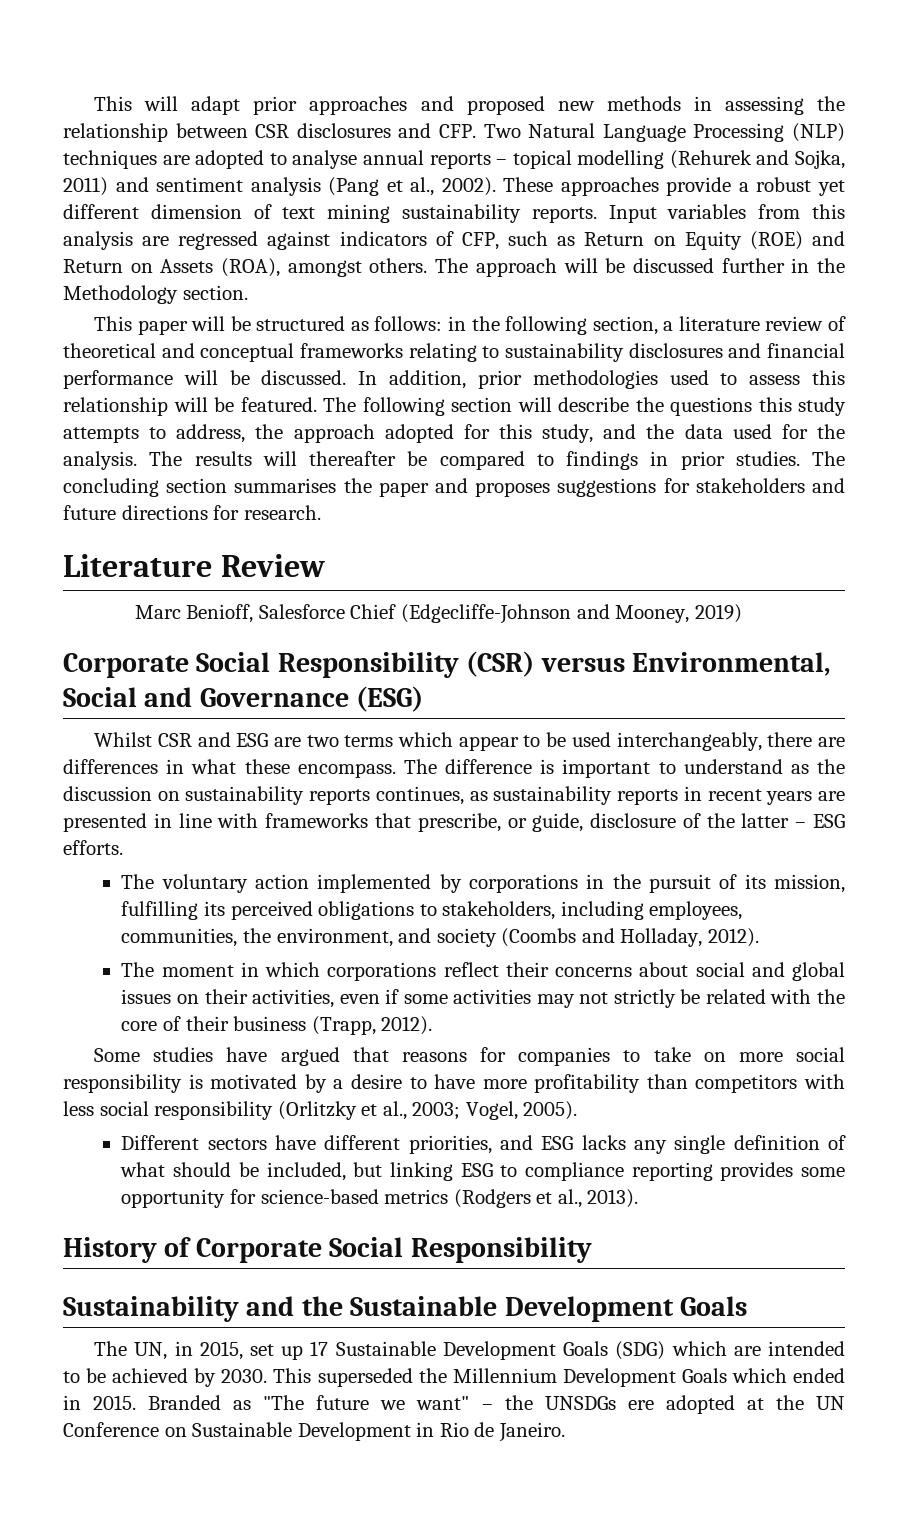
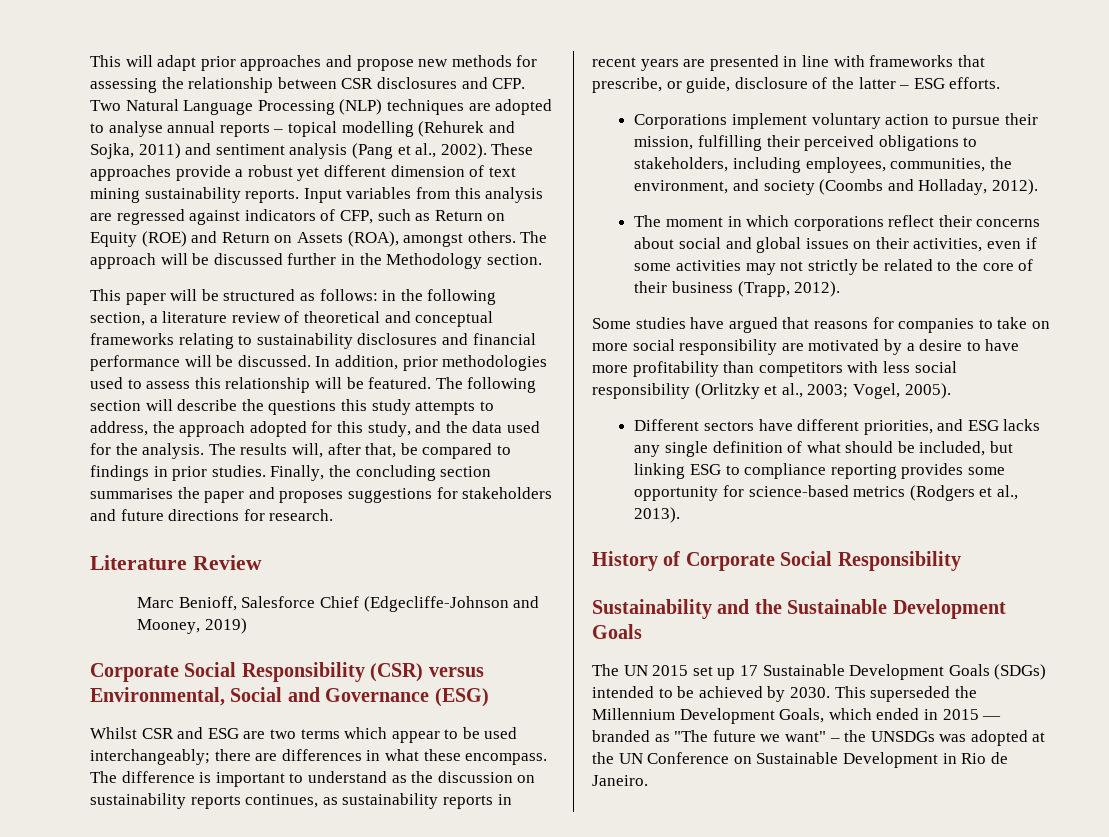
- This will adapt prior approaches and proposed new methods in assessing the relationship between CSR disclosures and CFP. Two Natural Language Processing (NLP) techniques are adopted to analyse annual reports – topical modelling (Rehurek and Sojka, 2011) and sentiment analysis (Pang et al., 2002).
+ This will adapt prior approaches and propose new methods for assessing the relationship between CSR disclosures and CFP. Two Natural Language Processing (NLP) techniques are adopted to analyse annual reports – topical modelling (Rehurek and Sojka, 2011) and sentiment analysis (Pang et al., 2002).
- The results will thereafter be compared to findings in prior studies.
+ The results will, after that, be compared to findings in prior studies.
- The concluding section summarises the paper and proposes suggestions for stakeholders and future directions for research.
+ Finally, the concluding section summarises the paper and proposes suggestions for stakeholders and future directions for research.
- Whilst CSR and ESG are two terms which appear to be used interchangeably, there are differences in what these encompass.
+ Whilst CSR and ESG are two terms which appear to be used interchangeably; there are differences in what these encompass.
- The voluntary action implemented by corporations in the pursuit of its mission, fulfilling its perceived obligations to stakeholders, including employees, communities, the environment, and society (Coombs and Holladay, 2012).
+ Corporations implement voluntary action to pursue their mission, fulfilling their perceived obligations to stakeholders, including employees, communities, the environment, and society (Coombs and Holladay, 2012).
- The moment in which corporations reflect their concerns about social and global issues on their activities, even if some activities may not strictly be related with the core of their business (Trapp, 2012).
+ The moment in which corporations reflect their concerns about social and global issues on their activities, even if some activities may not strictly be related to the core of their business (Trapp, 2012).
- Some studies have argued that reasons for companies to take on more social responsibility is motivated by a desire to have more profitability than competitors with less social responsibility (Orlitzky et al., 2003; Vogel, 2005).
+ Some studies have argued that reasons for companies to take on more social responsibility are motivated by a desire to have more profitability than competitors with less social responsibility (Orlitzky et al., 2003; Vogel, 2005).
- The UN, in 2015, set up 17 Sustainable Development Goals (SDG) which are intended to be achieved by 2030.
+ The UN 2015 set up 17 Sustainable Development Goals (SDGs) intended to be achieved by 2030.
- This superseded the Millennium Development Goals which ended in 2015. Branded as "The future we want" – the UNSDGs ere adopted at the UN Conference on Sustainable Development in Rio de Janeiro.
+ This superseded the Millennium Development Goals, which ended in 2015 — branded as "The future we want" – the UNSDGs was adopted at the UN Conference on Sustainable Development in Rio de Janeiro.

